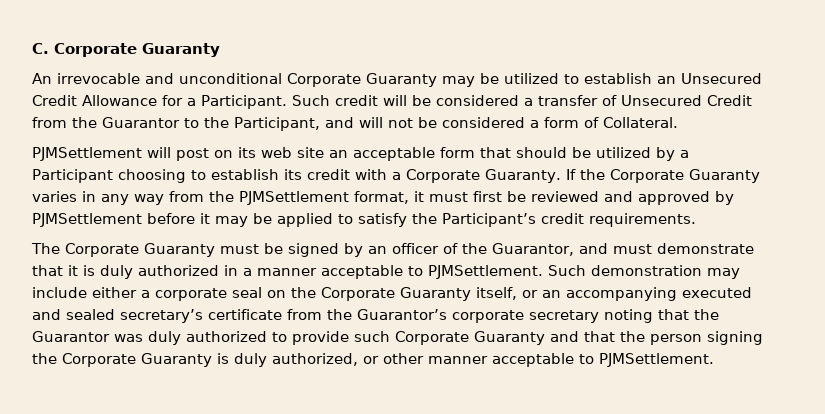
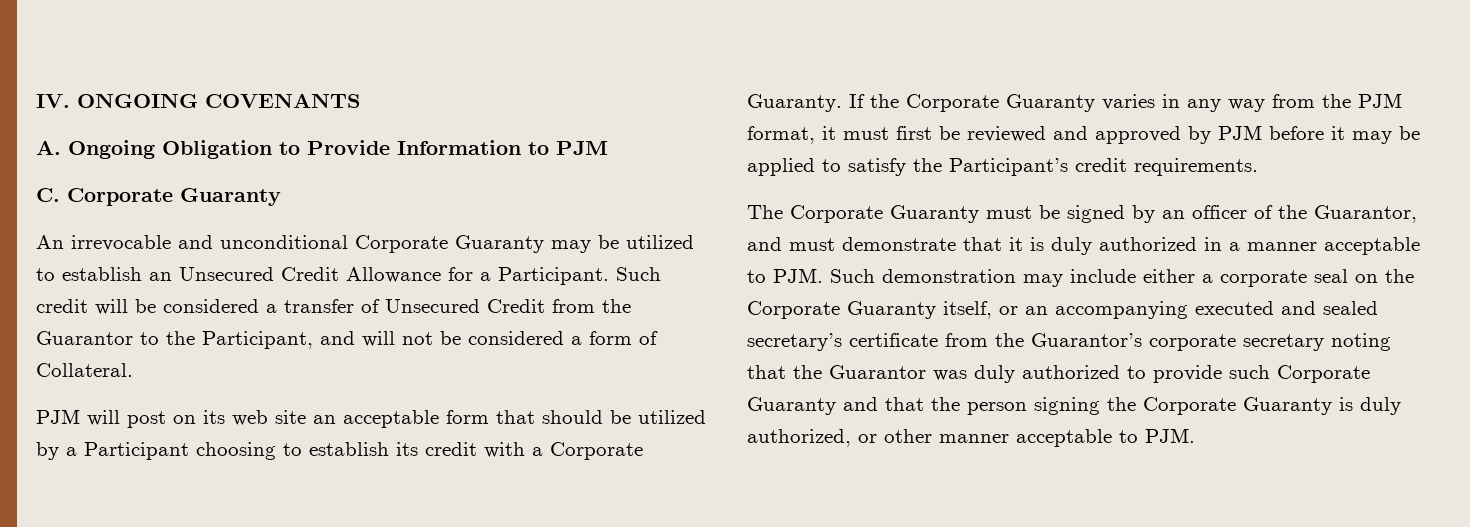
+ IV. ONGOING COVENANTS
+ A. Ongoing Obligation to Provide Information to PJM
- PJMSettlement will post on its web site an acceptable form that should be utilized by a Participant choosing to establish its credit with a Corporate Guaranty.
+ PJM will post on its web site an acceptable form that should be utilized by a Participant choosing to establish its credit with a Corporate Guaranty.
- If the Corporate Guaranty varies in any way from the PJMSettlement format, it must first be reviewed and approved by PJMSettlement before it may be applied to satisfy the Participant’s credit requirements.
+ If the Corporate Guaranty varies in any way from the PJM format, it must first be reviewed and approved by PJM before it may be applied to satisfy the Participant’s credit requirements.
- The Corporate Guaranty must be signed by an officer of the Guarantor, and must demonstrate that it is duly authorized in a manner acceptable to PJMSettlement. Such demonstration may include either a corporate seal on the Corporate Guaranty itself, or an accompanying executed and sealed secretary’s certificate from the Guarantor’s corporate secretary noting that the Guarantor was duly authorized to provide such Corporate Guaranty and that the person signing the Corporate Guaranty is duly authorized, or other manner acceptable to PJMSettlement.
+ The Corporate Guaranty must be signed by an officer of the Guarantor, and must demonstrate that it is duly authorized in a manner acceptable to PJM. Such demonstration may include either a corporate seal on the Corporate Guaranty itself, or an accompanying executed and sealed secretary’s certificate from the Guarantor’s corporate secretary noting that the Guarantor was duly authorized to provide such Corporate Guaranty and that the person signing the Corporate Guaranty is duly authorized, or other manner acceptable to PJM.

